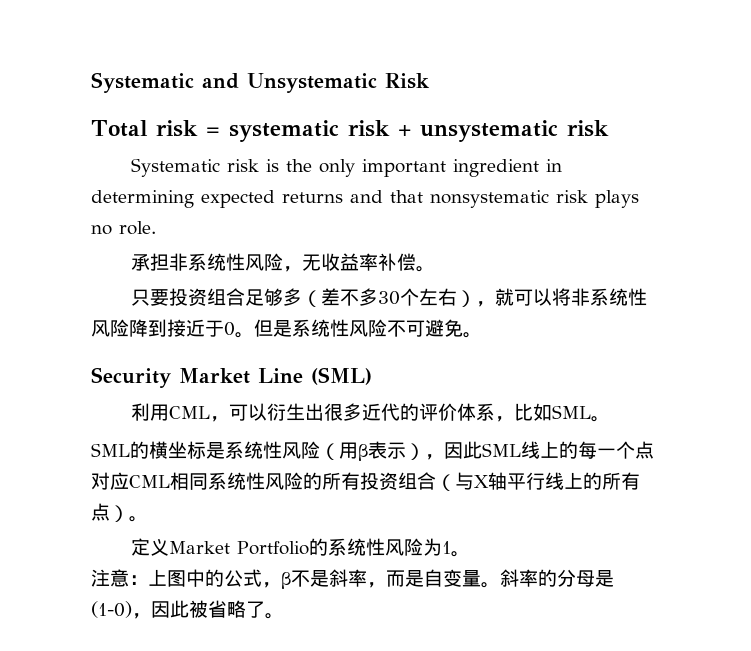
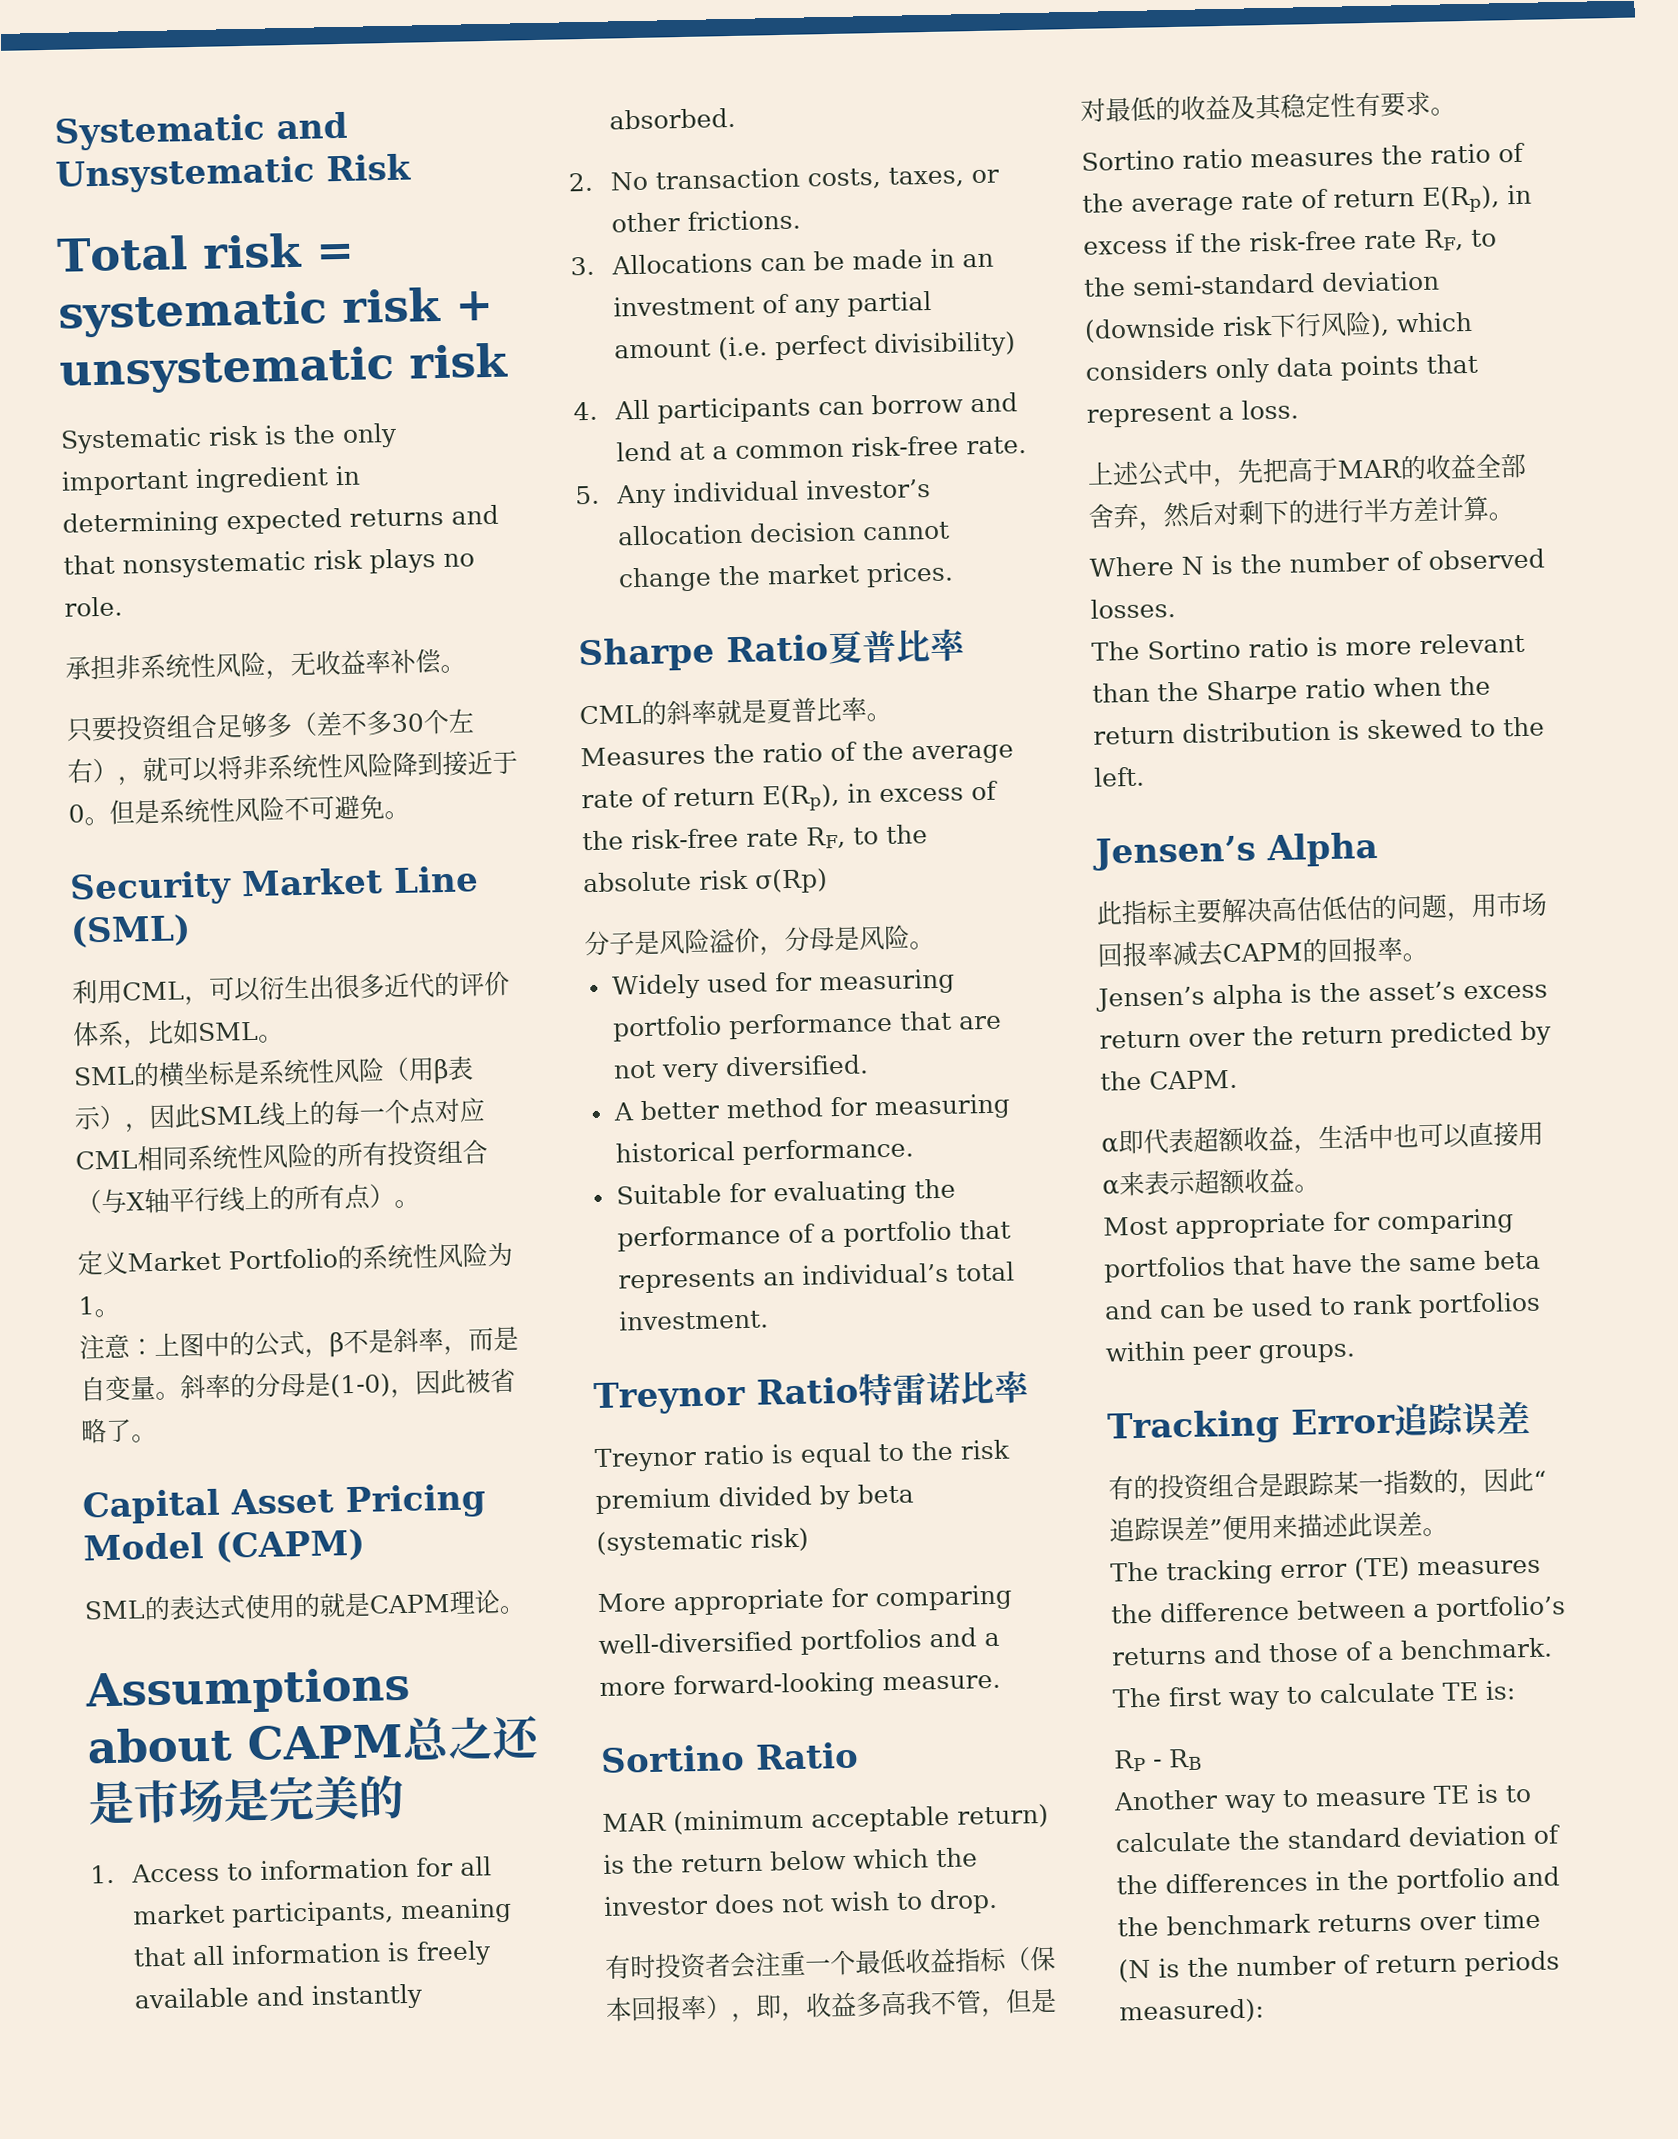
+ Capital Asset Pricing Model (CAPM)
+ SML的表达式使用的就是CAPM理论。
+ Assumptions about CAPM总之还是市场是完美的
+ 1. Access to information for all market participants, meaning that all information is freely available and instantly absorbed.
+ 2. No transaction costs, taxes, or other frictions.
+ 3. Allocations can be made in an investment of any partial amount (i.e. perfect divisibility)
+ 4. All participants can borrow and lend at a common risk-free rate.
+ 5. Any individual investor’s allocation decision cannot change the market prices.
+ Sharpe Ratio夏普比率
+ CML的斜率就是夏普比率。
+ Measures the ratio of the average rate of return E(Rp), in excess of the risk-free rate RF, to the absolute risk σ(Rp)
+ 分子是风险溢价，分母是风险。
+ Widely used for measuring portfolio performance that are not very diversified.
+ A better method for measuring historical performance.
+ Suitable for evaluating the performance of a portfolio that represents an individual’s total investment.
+ Treynor Ratio特雷诺比率
+ Treynor ratio is equal to the risk premium divided by beta (systematic risk)
+ More appropriate for comparing well-diversified portfolios and a more forward-looking measure.
+ Sortino Ratio
+ MAR (minimum acceptable return) is the return below which the investor does not wish to drop.
+ 有时投资者会注重一个最低收益指标（保本回报率），即，收益多高我不管，但是对最低的收益及其稳定性有要求。
+ Sortino ratio measures the ratio of the average rate of return E(Rp), in excess if the risk-free rate RF, to the semi-standard deviation (downside risk下行风险), which considers only data points that represent a loss.
+ 上述公式中，先把高于MAR的收益全部舍弃，然后对剩下的进行半方差计算。
+ Where N is the number of observed losses.
+ The Sortino ratio is more relevant than the Sharpe ratio when the return distribution is skewed to the left.
+ Jensen’s Alpha
+ 此指标主要解决高估低估的问题，用市场回报率减去CAPM的回报率。
+ Jensen’s alpha is the asset’s excess return over the return predicted by the CAPM.
+ α即代表超额收益，生活中也可以直接用α来表示超额收益。
+ Most appropriate for comparing portfolios that have the same beta and can be used to rank portfolios within peer groups.
+ Tracking Error追踪误差
+ 有的投资组合是跟踪某一指数的，因此“追踪误差”便用来描述此误差。
+ The tracking error (TE) measures the difference between a portfolio’s returns and those of a benchmark. The first way to calculate TE is:
+ RP - RB
+ Another way to measure TE is to calculate the standard deviation of the differences in the portfolio and the benchmark returns over time (N is the number of return periods measured):

